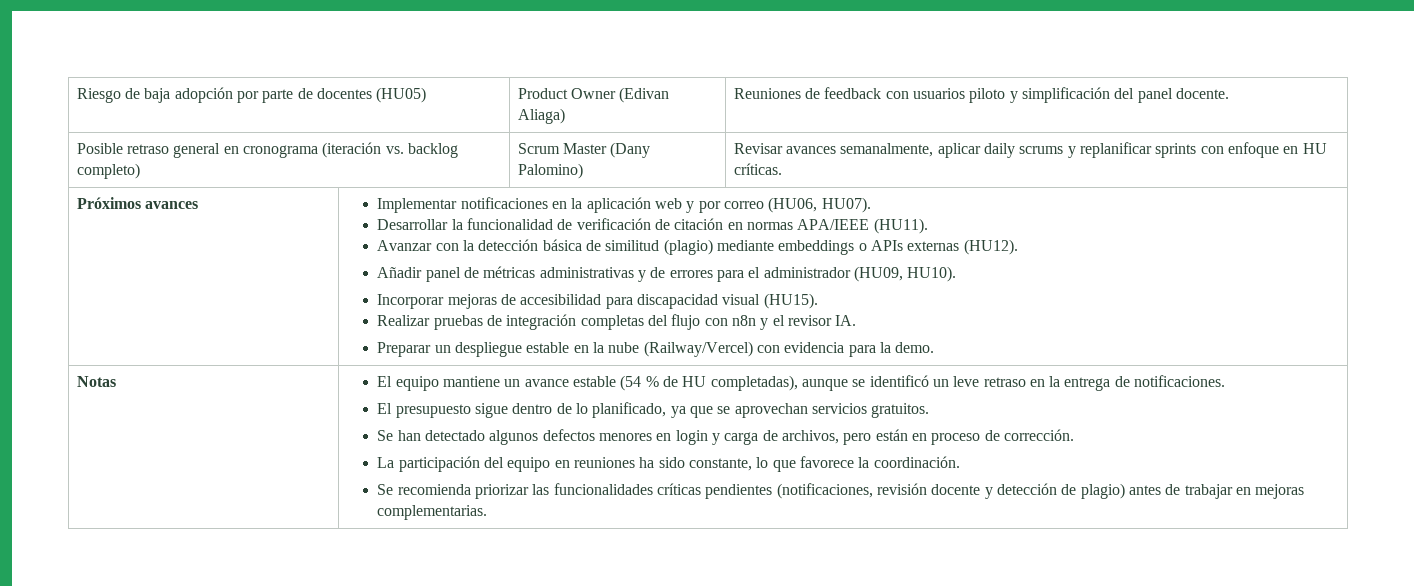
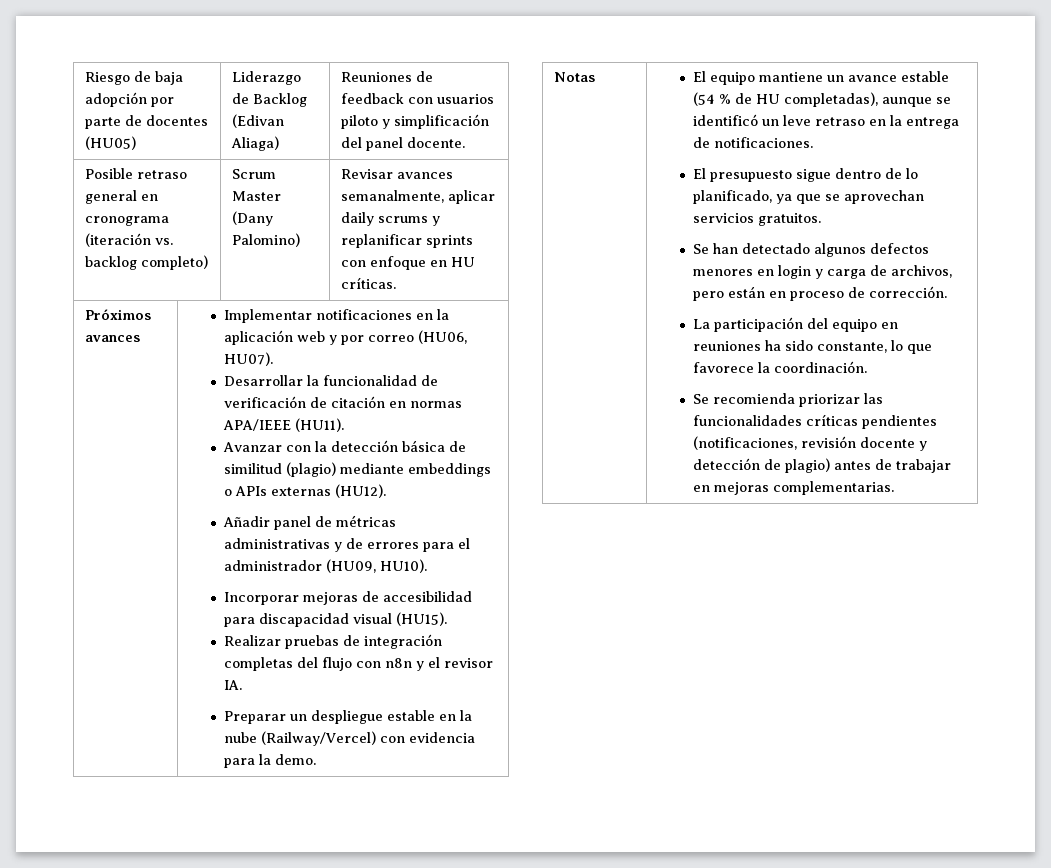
- Riesgo de baja adopción por parte de docentes (HU05) | Product Owner (Edivan Aliaga) | Reuniones de feedback con usuarios piloto y simplificación del panel docente.
+ Riesgo de baja adopción por parte de docentes (HU05) | Liderazgo de Backlog (Edivan Aliaga) | Reuniones de feedback con usuarios piloto y simplificación del panel docente.

